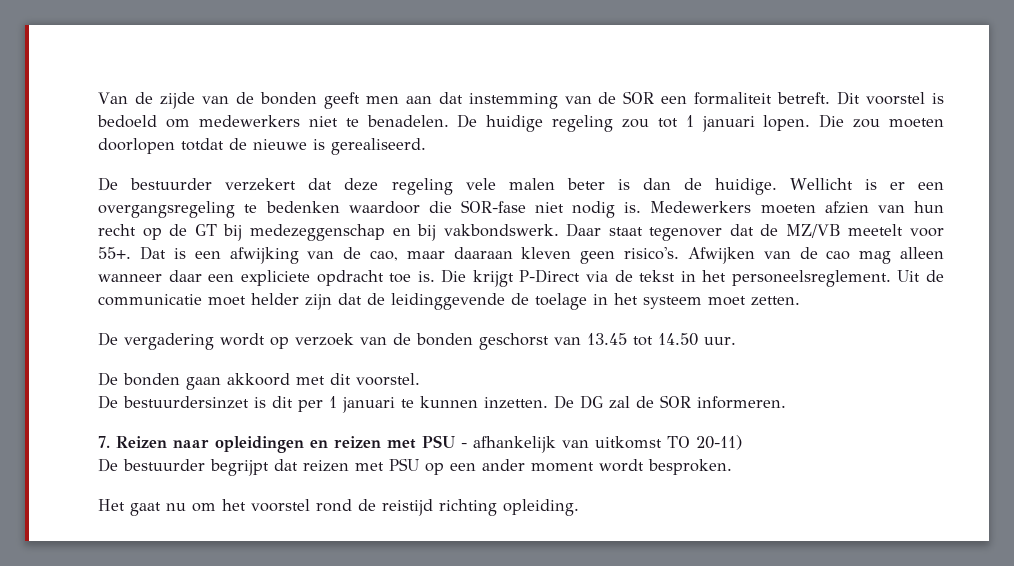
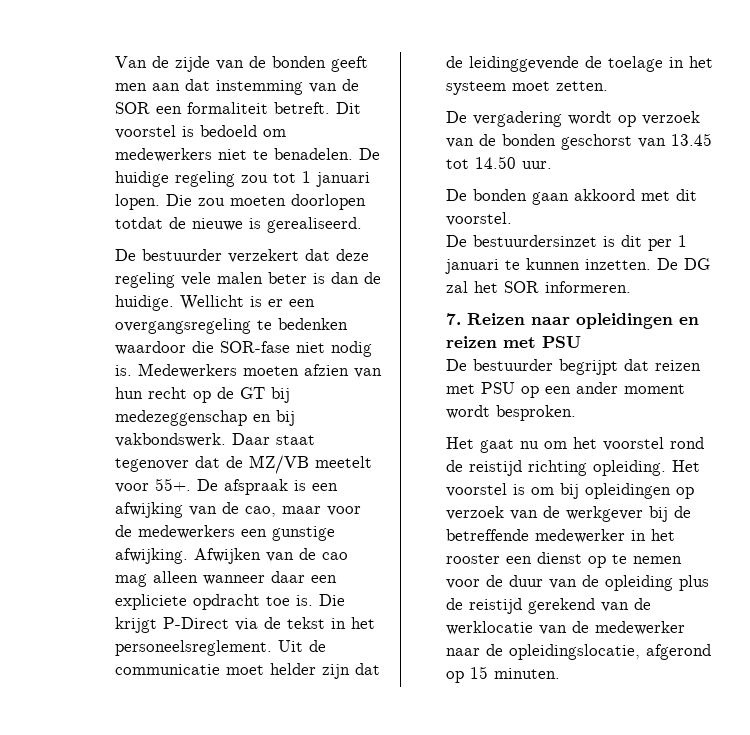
- Dat is een afwijking van de cao, maar daaraan kleven geen risico's.
+ De afspraak is een afwijking van de cao, maar voor de medewerkers een gunstige afwijking.
- De DG zal de SOR informeren.
+ De DG zal het SOR informeren.
- 7. Reizen naar opleidingen en reizen met PSU - afhankelijk van uitkomst TO 20-11)
+ 7. Reizen naar opleidingen en reizen met PSU
+ Het voorstel is om bij opleidingen op verzoek van de werkgever bij de betreffende medewerker in het rooster een dienst op te nemen voor de duur van de opleiding plus de reistijd gerekend van de werklocatie van de medewerker naar de opleidingslocatie, afgerond op 15 minuten.

